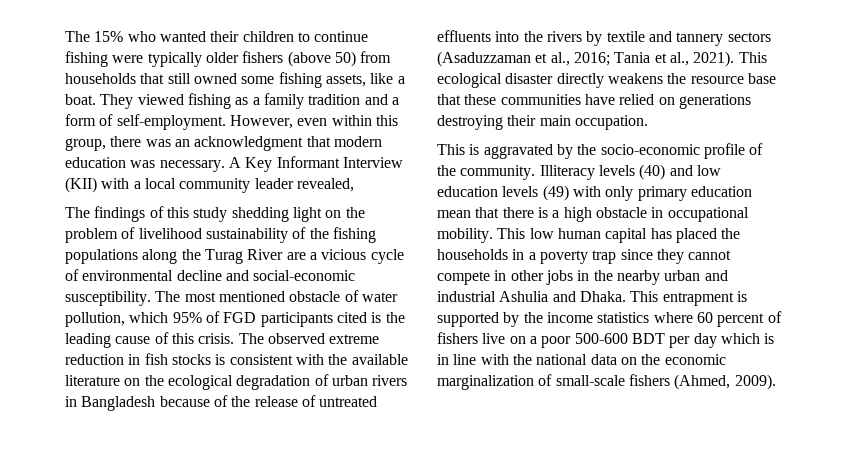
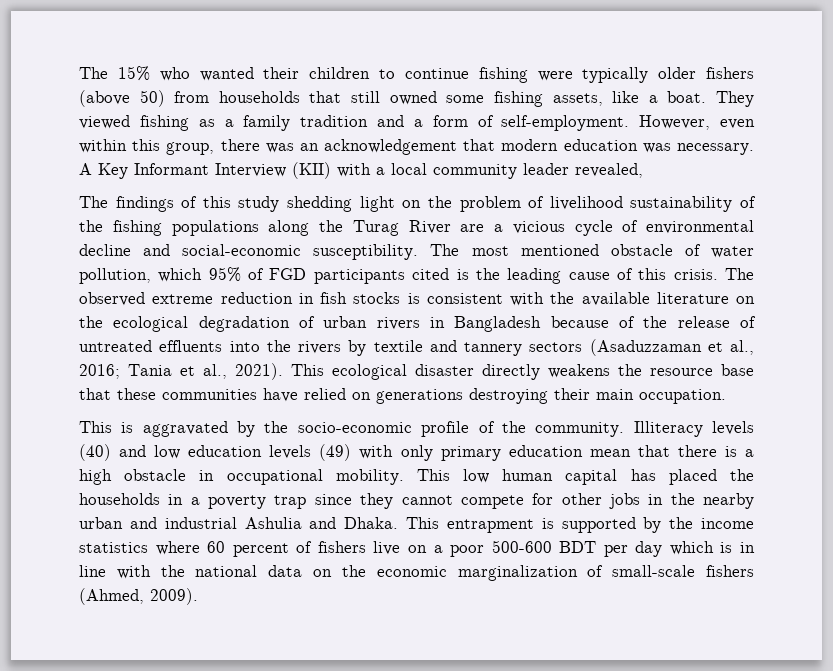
- However, even within this group, there was an acknowledgment that modern education was necessary.
+ However, even within this group, there was an acknowledgement that modern education was necessary.
- This low human capital has placed the households in a poverty trap since they cannot compete in other jobs in the nearby urban and industrial Ashulia and Dhaka.
+ This low human capital has placed the households in a poverty trap since they cannot compete for other jobs in the nearby urban and industrial Ashulia and Dhaka.

